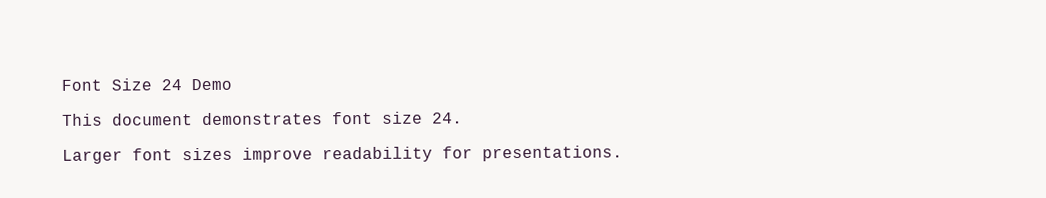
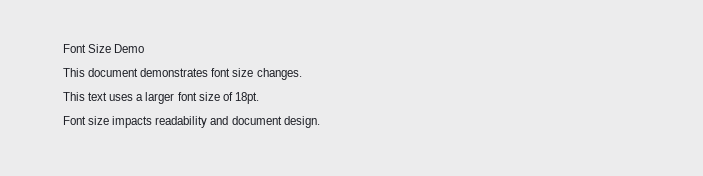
- Font Size 24 Demo
+ Font Size Demo
- This document demonstrates font size 24.
- Larger font sizes improve readability for presentations.
+ This document demonstrates font size changes.
+ This text uses a larger font size of 18pt.
+ Font size impacts readability and document design.

